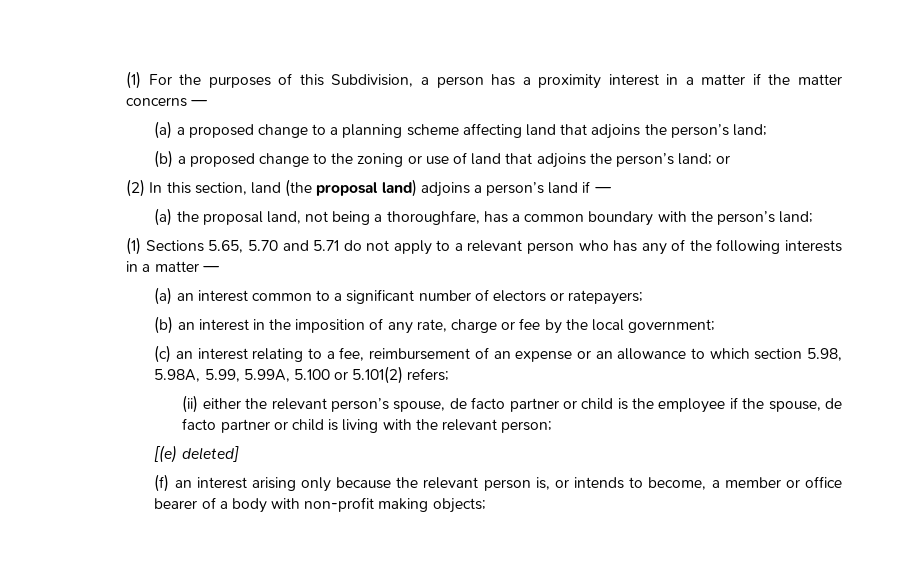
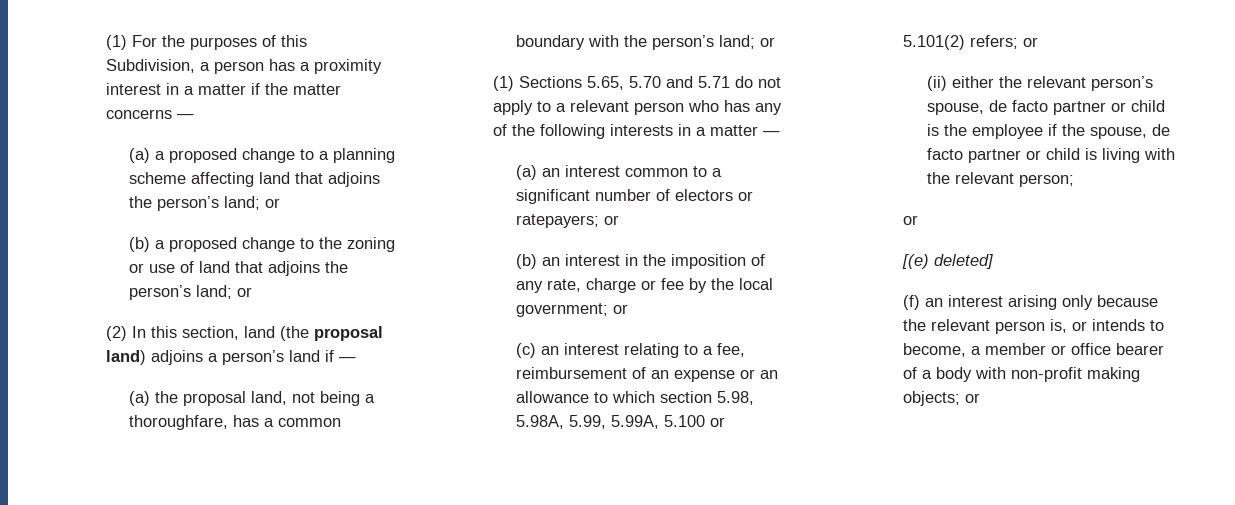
- (a) a proposed change to a planning scheme affecting land that adjoins the person’s land;
+ (a) a proposed change to a planning scheme affecting land that adjoins the person’s land; or
- (a) the proposal land, not being a thoroughfare, has a common boundary with the person’s land;
+ (a) the proposal land, not being a thoroughfare, has a common boundary with the person’s land; or
- (a) an interest common to a significant number of electors or ratepayers;
+ (a) an interest common to a significant number of electors or ratepayers; or
- (b) an interest in the imposition of any rate, charge or fee by the local government;
+ (b) an interest in the imposition of any rate, charge or fee by the local government; or
- (c) an interest relating to a fee, reimbursement of an expense or an allowance to which section 5.98, 5.98A, 5.99, 5.99A, 5.100 or 5.101(2) refers;
+ (c) an interest relating to a fee, reimbursement of an expense or an allowance to which section 5.98, 5.98A, 5.99, 5.99A, 5.100 or 5.101(2) refers; or
  (ii) either the relevant person’s spouse, de facto partner or child is the employee if the spouse, de facto partner or child is living with the relevant person;
+ or
- (f) an interest arising only because the relevant person is, or intends to become, a member or office bearer of a body with non-profit making objects;
+ (f) an interest arising only because the relevant person is, or intends to become, a member or office bearer of a body with non-profit making objects; or

